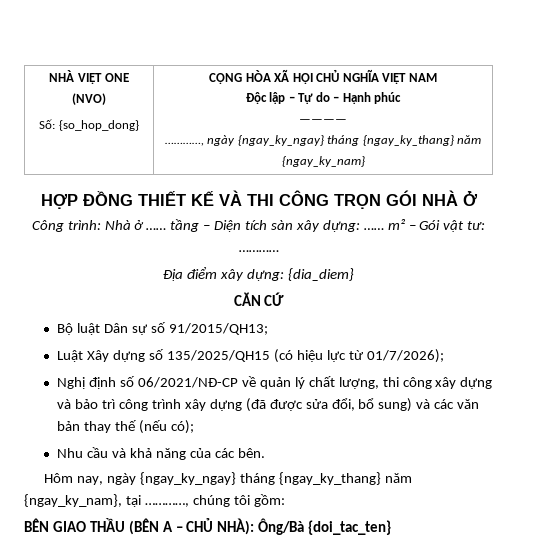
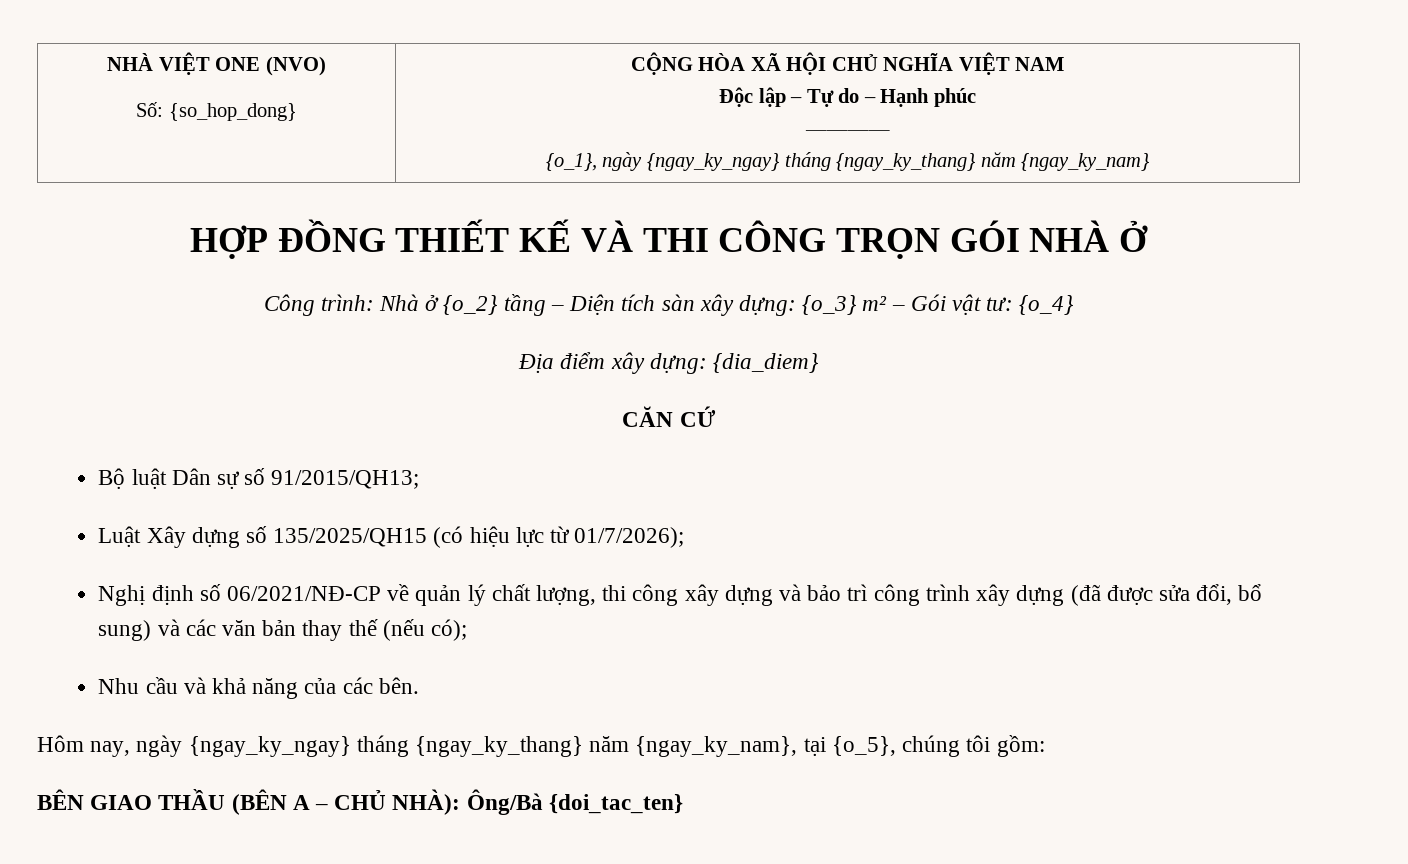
  NHÀ VIỆT ONE (NVO)
  Số: {so_hop_dong} | CỘNG HÒA XÃ HỘI CHỦ NGHĨA VIỆT NAM
  Độc lập – Tự do – Hạnh phúc
  ————
- …………, ngày {ngay_ky_ngay} tháng {ngay_ky_thang} năm {ngay_ky_nam}
+ {o_1}, ngày {ngay_ky_ngay} tháng {ngay_ky_thang} năm {ngay_ky_nam}
- Công trình: Nhà ở …… tầng – Diện tích sàn xây dựng: …… m² – Gói vật tư: …………
+ Công trình: Nhà ở {o_2} tầng – Diện tích sàn xây dựng: {o_3} m² – Gói vật tư: {o_4}
- Hôm nay, ngày {ngay_ky_ngay} tháng {ngay_ky_thang} năm {ngay_ky_nam}, tại …………, chúng tôi gồm:
+ Hôm nay, ngày {ngay_ky_ngay} tháng {ngay_ky_thang} năm {ngay_ky_nam}, tại {o_5}, chúng tôi gồm:

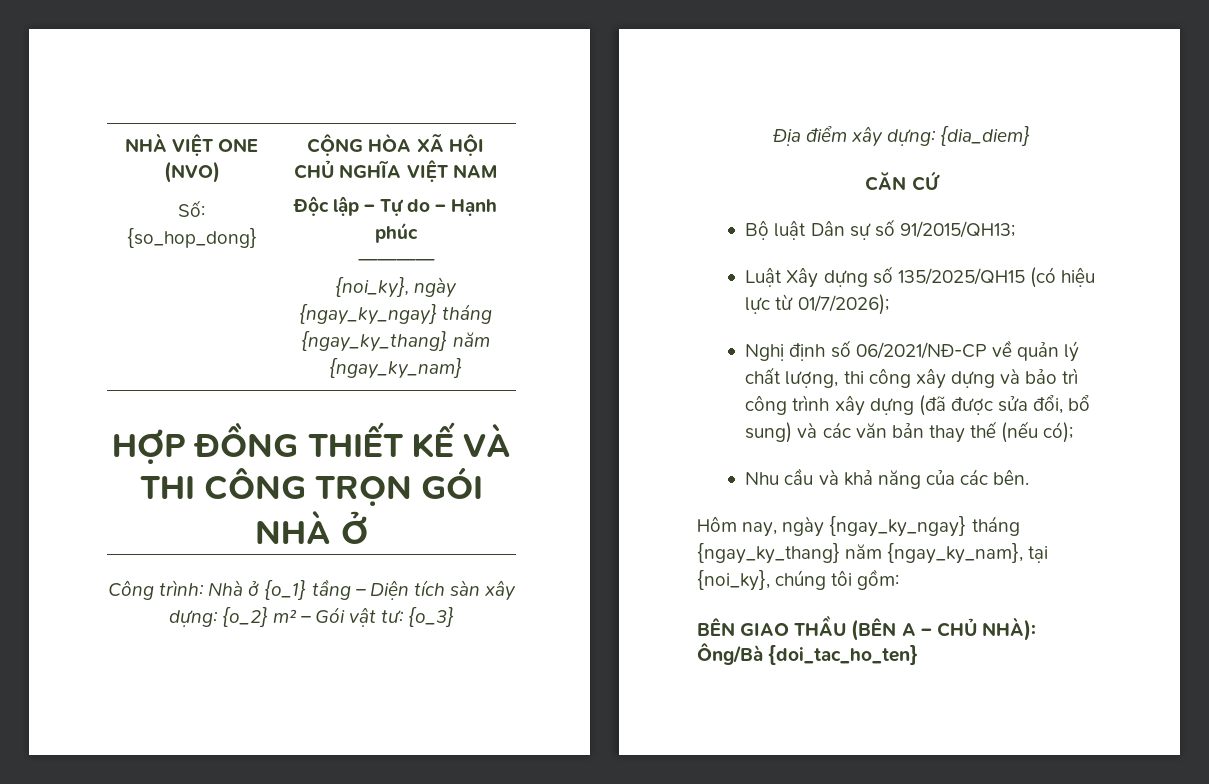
  NHÀ VIỆT ONE (NVO)
  Số: {so_hop_dong} | CỘNG HÒA XÃ HỘI CHỦ NGHĨA VIỆT NAM
  Độc lập – Tự do – Hạnh phúc
  ————
- {o_1}, ngày {ngay_ky_ngay} tháng {ngay_ky_thang} năm {ngay_ky_nam}
+ {noi_ky}, ngày {ngay_ky_ngay} tháng {ngay_ky_thang} năm {ngay_ky_nam}
- Công trình: Nhà ở {o_2} tầng – Diện tích sàn xây dựng: {o_3} m² – Gói vật tư: {o_4}
+ Công trình: Nhà ở {o_1} tầng – Diện tích sàn xây dựng: {o_2} m² – Gói vật tư: {o_3}
- Hôm nay, ngày {ngay_ky_ngay} tháng {ngay_ky_thang} năm {ngay_ky_nam}, tại {o_5}, chúng tôi gồm:
+ Hôm nay, ngày {ngay_ky_ngay} tháng {ngay_ky_thang} năm {ngay_ky_nam}, tại {noi_ky}, chúng tôi gồm:
- BÊN GIAO THẦU (BÊN A – CHỦ NHÀ): Ông/Bà {doi_tac_ten}
+ BÊN GIAO THẦU (BÊN A – CHỦ NHÀ): Ông/Bà {doi_tac_ho_ten}

